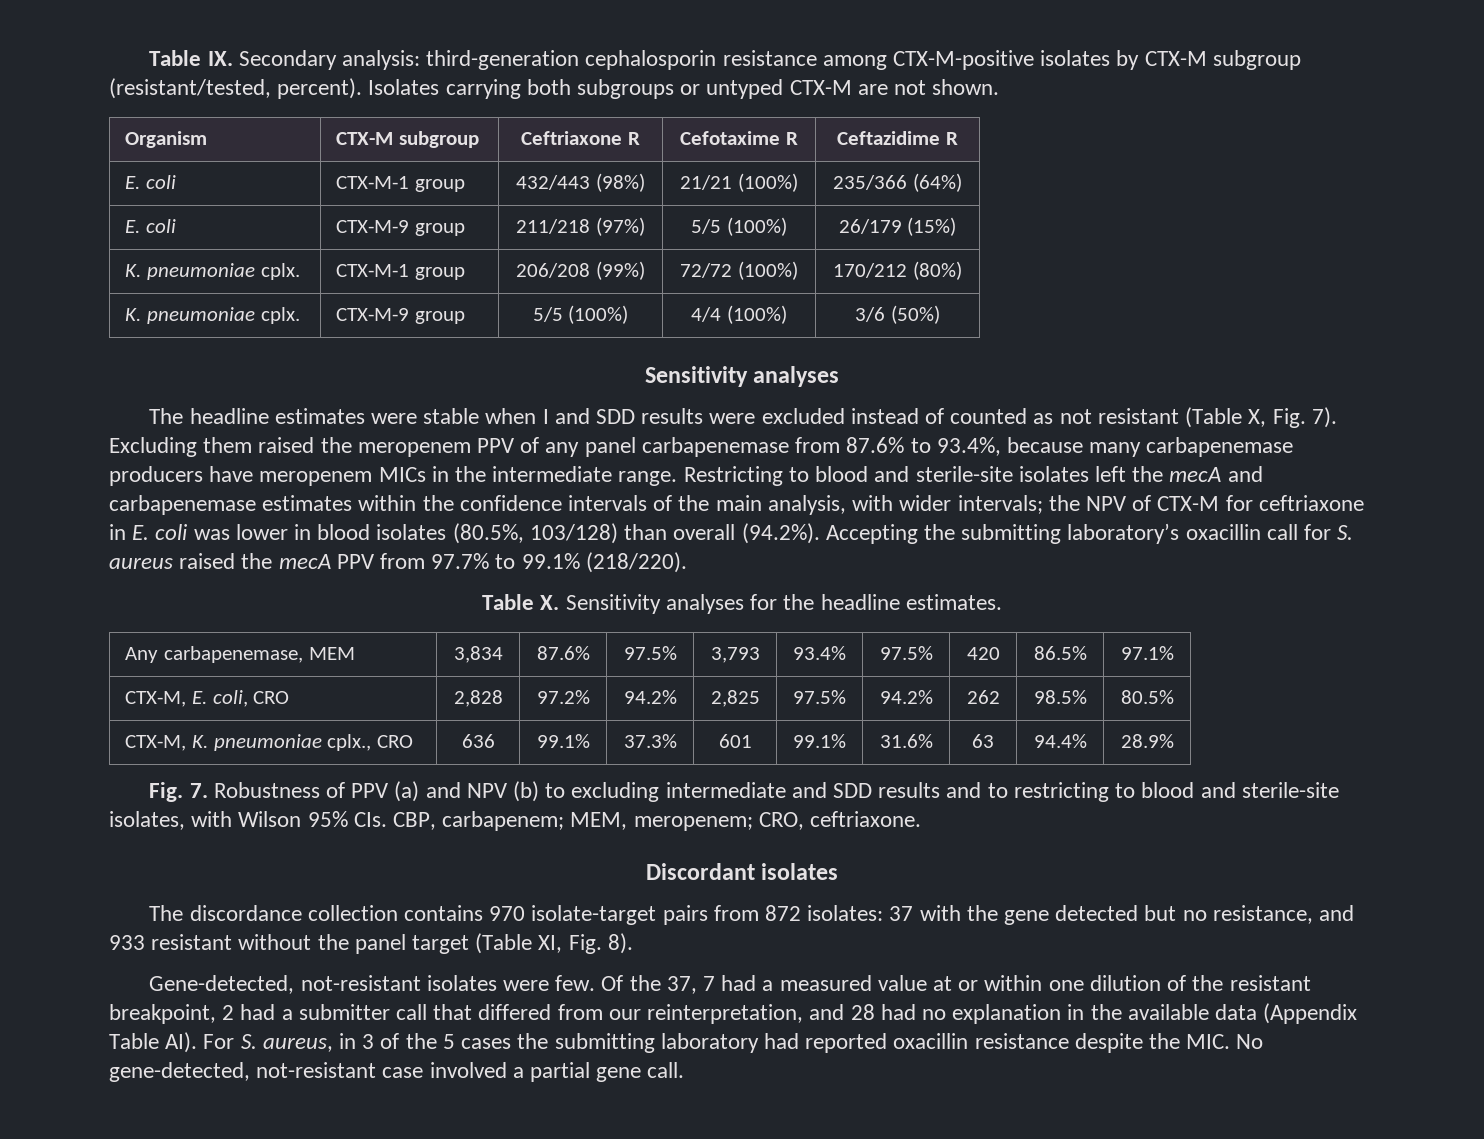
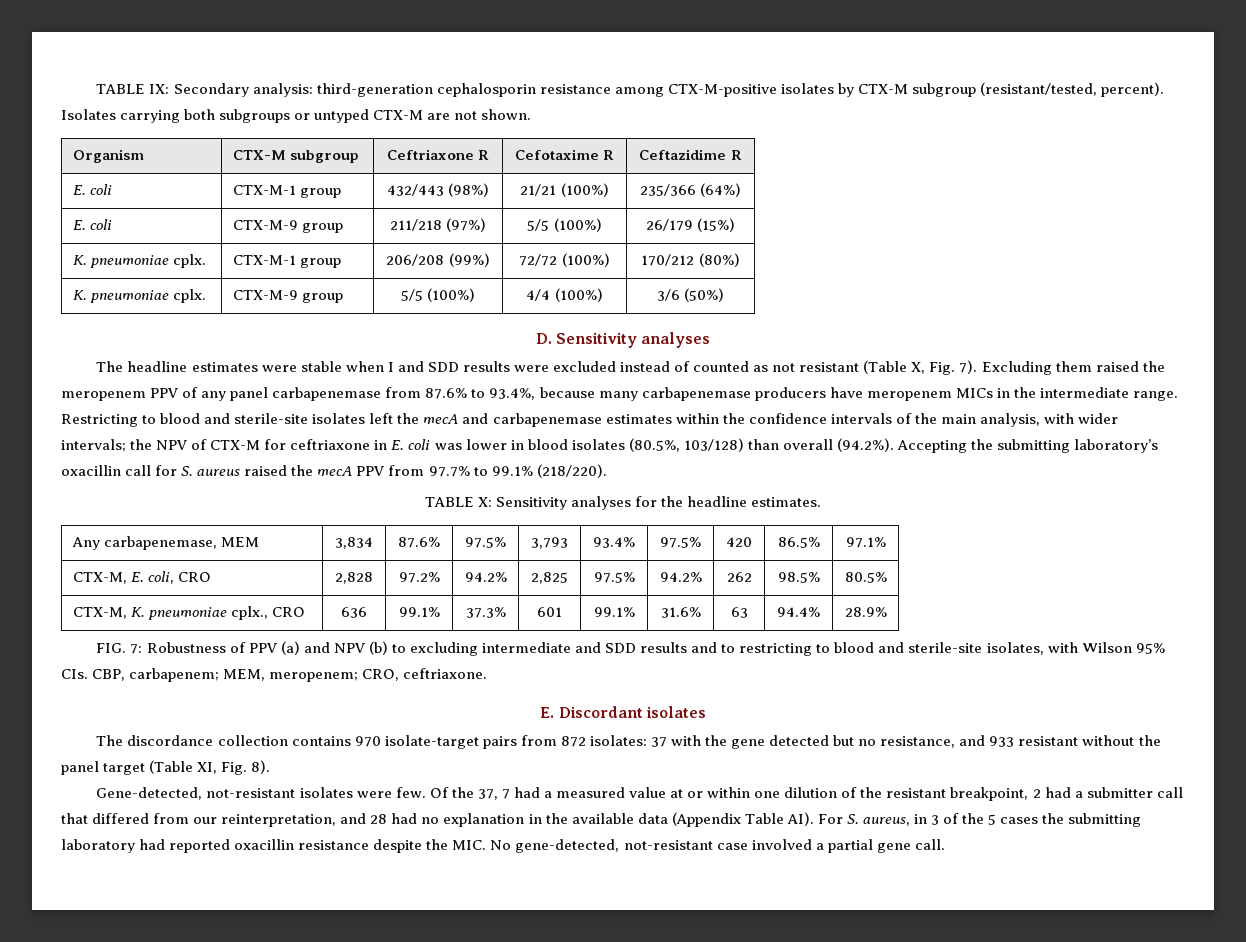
- Table IX. Secondary analysis: third-generation cephalosporin resistance among CTX-M-positive isolates by CTX-M subgroup (resistant/tested, percent).
+ TABLE IX: Secondary analysis: third-generation cephalosporin resistance among CTX-M-positive isolates by CTX-M subgroup (resistant/tested, percent).
  K. pneumoniae cplx. | CTX-M-9 group | 5/5 (100%) | 4/4 (100%) | 3/6 (50%)
- Sensitivity analyses
+ D. Sensitivity analyses
- Table X. Sensitivity analyses for the headline estimates.
+ TABLE X: Sensitivity analyses for the headline estimates.
- Fig. 7. Robustness of PPV (a) and NPV (b) to excluding intermediate and SDD results and to restricting to blood and sterile-site isolates, with Wilson 95% CIs. CBP, carbapenem; MEM, meropenem; CRO, ceftriaxone.
+ FIG. 7: Robustness of PPV (a) and NPV (b) to excluding intermediate and SDD results and to restricting to blood and sterile-site isolates, with Wilson 95% CIs. CBP, carbapenem; MEM, meropenem; CRO, ceftriaxone.
- Discordant isolates
+ E. Discordant isolates

